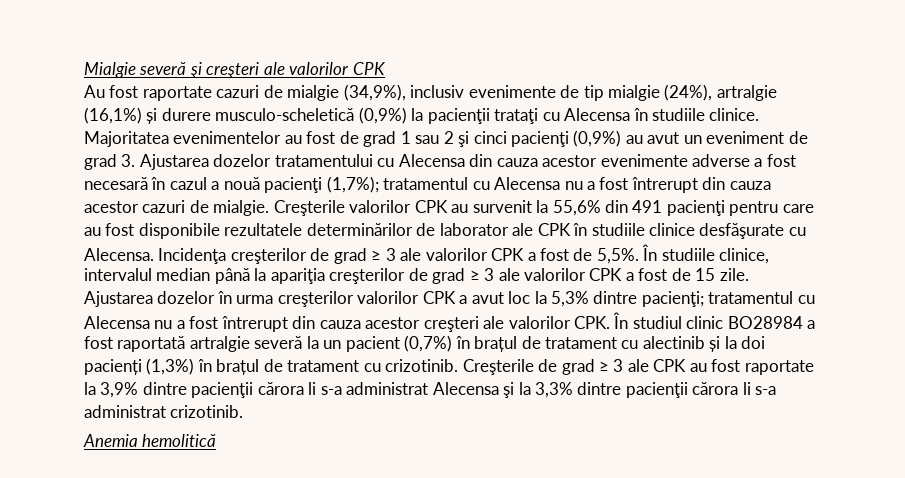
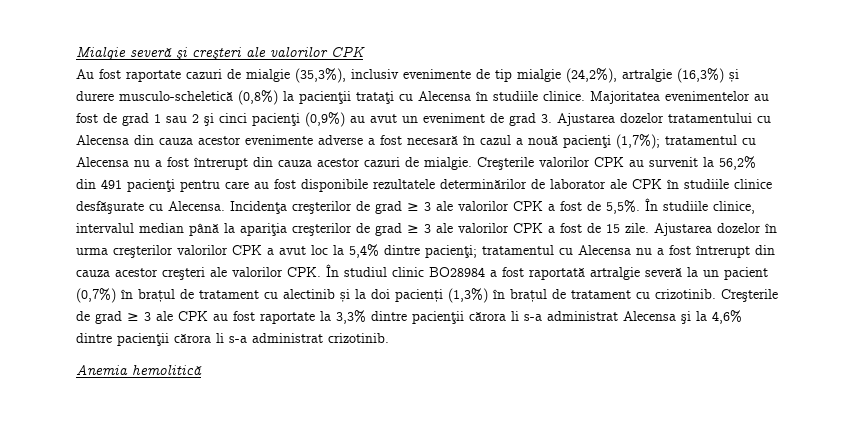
- Au fost raportate cazuri de mialgie (34,9%), inclusiv evenimente de tip mialgie (24%), artralgie (16,1%) și durere musculo-scheletică (0,9%) la pacienţii trataţi cu Alecensa în studiile clinice.
+ Au fost raportate cazuri de mialgie (35,3%), inclusiv evenimente de tip mialgie (24,2%), artralgie (16,3%) și durere musculo-scheletică (0,8%) la pacienţii trataţi cu Alecensa în studiile clinice.
- Creşterile valorilor CPK au survenit la 55,6% din 491 pacienţi pentru care au fost disponibile rezultatele determinărilor de laborator ale CPK în studiile clinice desfăşurate cu Alecensa.
+ Creşterile valorilor CPK au survenit la 56,2% din 491 pacienţi pentru care au fost disponibile rezultatele determinărilor de laborator ale CPK în studiile clinice desfăşurate cu Alecensa.
- Ajustarea dozelor în urma creşterilor valorilor CPK a avut loc la 5,3% dintre pacienţi; tratamentul cu Alecensa nu a fost întrerupt din cauza acestor creşteri ale valorilor CPK. În studiul clinic BO28984 a fost raportată artralgie severă la un pacient (0,7%) în brațul de tratament cu alectinib și la doi pacienți (1,3%) în brațul de tratament cu crizotinib.
+ Ajustarea dozelor în urma creşterilor valorilor CPK a avut loc la 5,4% dintre pacienţi; tratamentul cu Alecensa nu a fost întrerupt din cauza acestor creşteri ale valorilor CPK. În studiul clinic BO28984 a fost raportată artralgie severă la un pacient (0,7%) în brațul de tratament cu alectinib și la doi pacienți (1,3%) în brațul de tratament cu crizotinib.
- Creşterile de grad ≥ 3 ale CPK au fost raportate la 3,9% dintre pacienţii cărora li s-a administrat Alecensa şi la 3,3% dintre pacienţii cărora li s-a administrat crizotinib.
+ Creşterile de grad ≥ 3 ale CPK au fost raportate la 3,3% dintre pacienţii cărora li s-a administrat Alecensa şi la 4,6% dintre pacienţii cărora li s-a administrat crizotinib.

